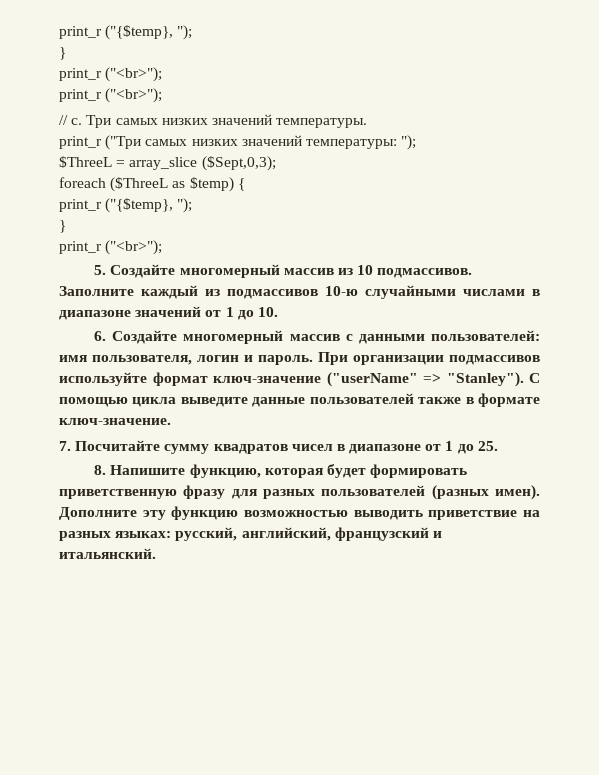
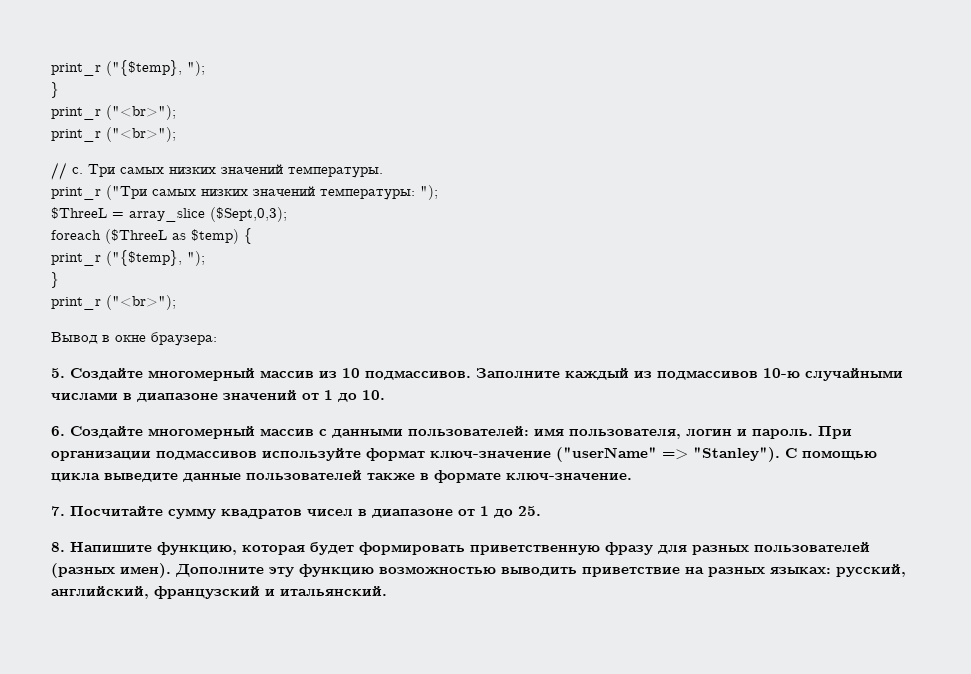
+ Вывод в окне браузера:

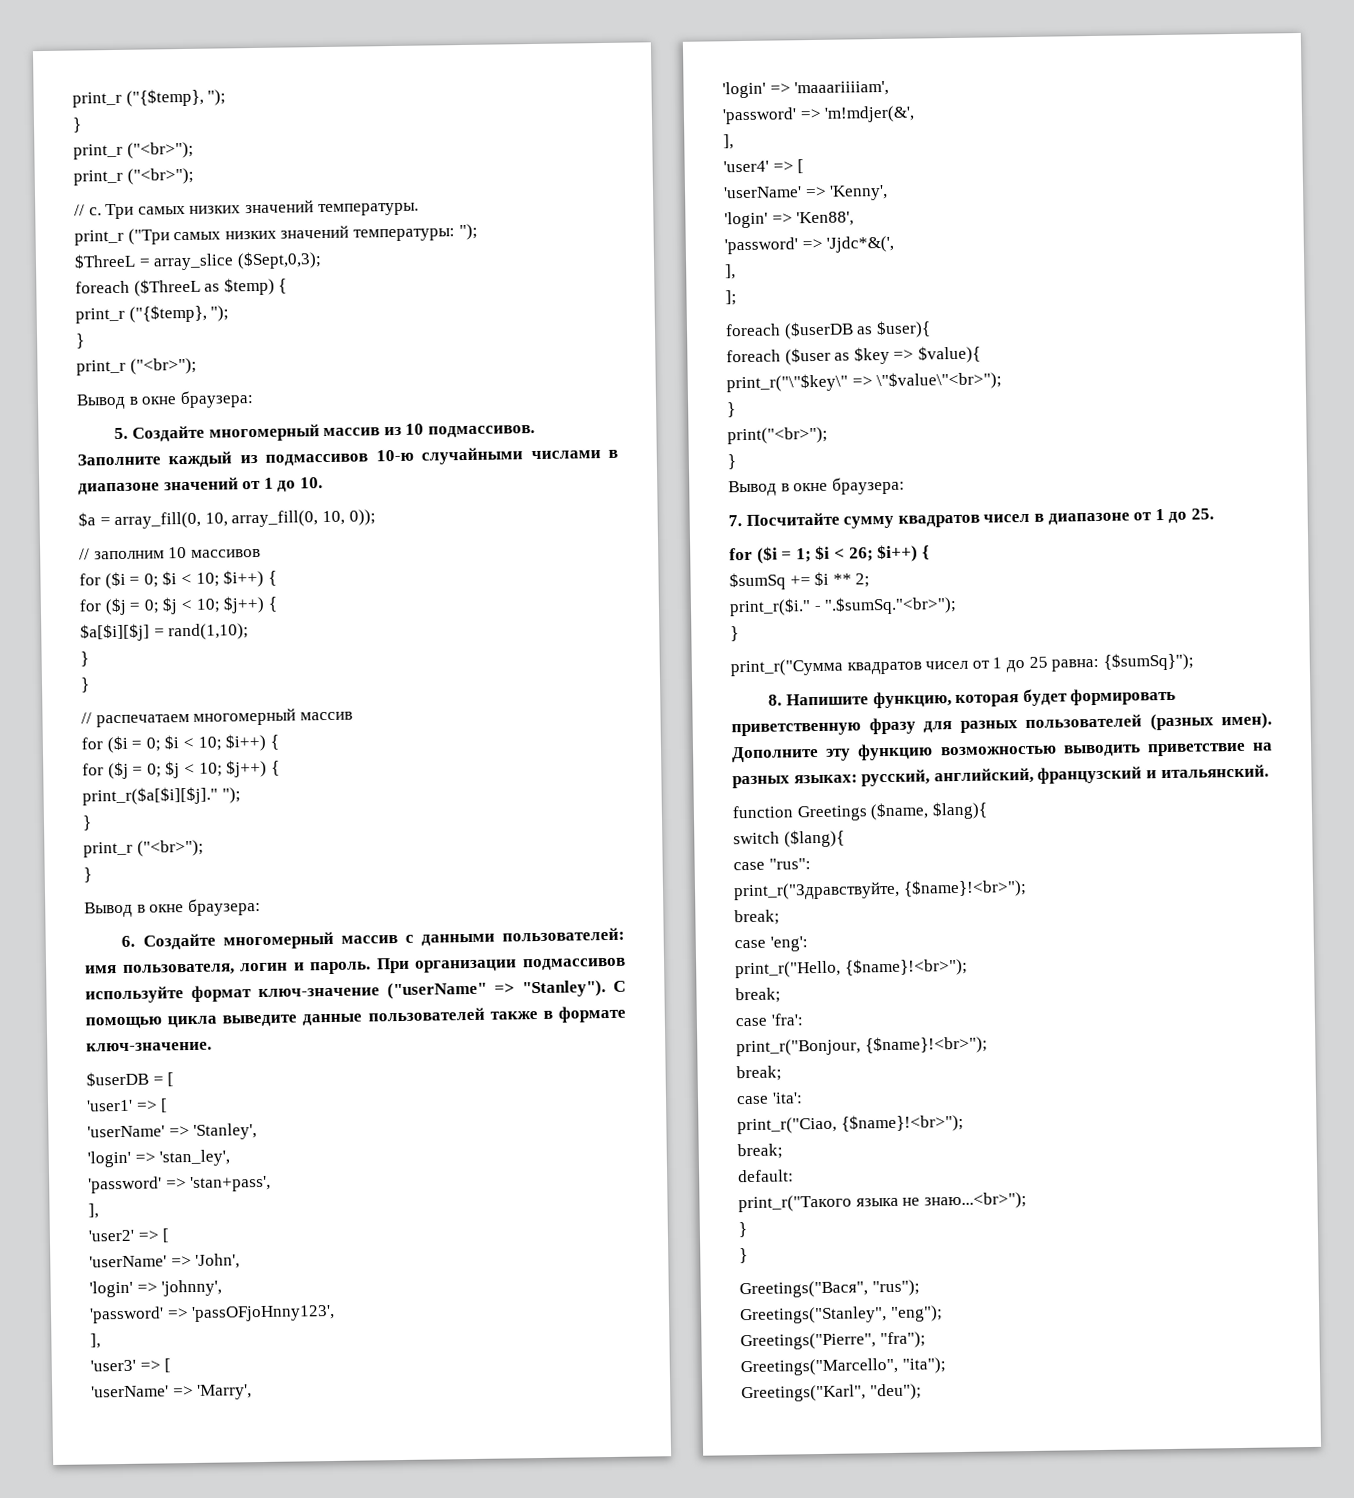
+ $a = array_fill(0, 10, array_fill(0, 10, 0));
+ // заполним 10 массивов
+ for ($i = 0; $i < 10; $i++) {
+ for ($j = 0; $j < 10; $j++) {
+ $a[$i][$j] = rand(1,10);
+ }
+ }
+ // распечатаем многомерный массив
+ for ($i = 0; $i < 10; $i++) {
+ for ($j = 0; $j < 10; $j++) {
+ print_r($a[$i][$j]." ");
+ }
+ print_r ("<br>");
+ }
+ Вывод в окне браузера:
+ $userDB = [
+ 'user1' => [
+ 'userName' => 'Stanley',
+ 'login' => 'stan_ley',
+ 'password' => 'stan+pass',
+ ],
+ 'user2' => [
+ 'userName' => 'John',
+ 'login' => 'johnny',
+ 'password' => 'passOFjoHnny123',
+ ],
+ 'user3' => [
+ 'userName' => 'Marry',
+ 'login' => 'maaariiiiam',
+ 'password' => 'm!mdjer(&',
+ ],
+ 'user4' => [
+ 'userName' => 'Kenny',
+ 'login' => 'Ken88',
+ 'password' => 'Jjdc*&(',
+ ],
+ ];
+ foreach ($userDB as $user){
+ foreach ($user as $key => $value){
+ print_r("\"$key\" => \"$value\"<br>");
+ }
+ print("<br>");
+ }
+ Вывод в окне браузера:
+ for ($i = 1; $i < 26; $i++) {
+ $sumSq += $i ** 2;
+ print_r($i." - ".$sumSq."<br>");
+ }
+ print_r("Сумма квадратов чисел от 1 до 25 равна: {$sumSq}");
+ function Greetings ($name, $lang){
+ switch ($lang){
+ case "rus":
+ print_r("Здравствуйте, {$name}!<br>");
+ break;
+ case 'eng':
+ print_r("Hello, {$name}!<br>");
+ break;
+ case 'fra':
+ print_r("Bonjour, {$name}!<br>");
+ break;
+ case 'ita':
+ print_r("Ciao, {$name}!<br>");
+ break;
+ default:
+ print_r("Такого языка не знаю...<br>");
+ }
+ }
+ Greetings("Вася", "rus");
+ Greetings("Stanley", "eng");
+ Greetings("Pierre", "fra");
+ Greetings("Marcello", "ita");
+ Greetings("Karl", "deu");

